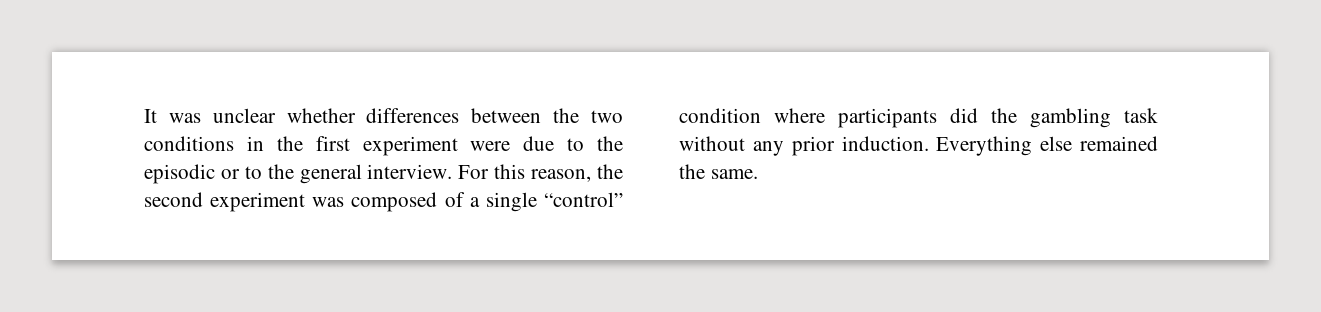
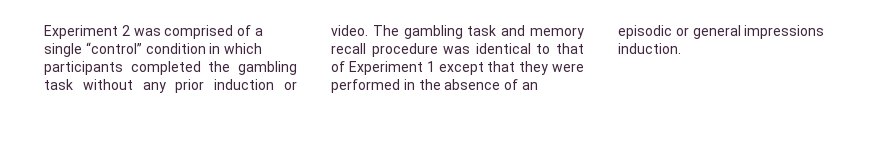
- It was unclear whether differences between the two conditions in the first experiment were due to the episodic or to the general interview. For this reason, the second experiment was composed of a single “control” condition where participants did the gambling task without any prior induction. Everything else remained the same.
+ Experiment 2 was comprised of a single “control” condition in which participants completed the gambling task without any prior induction or video. The gambling task and memory recall procedure was identical to that of Experiment 1 except that they were performed in the absence of an episodic or general impressions induction.

